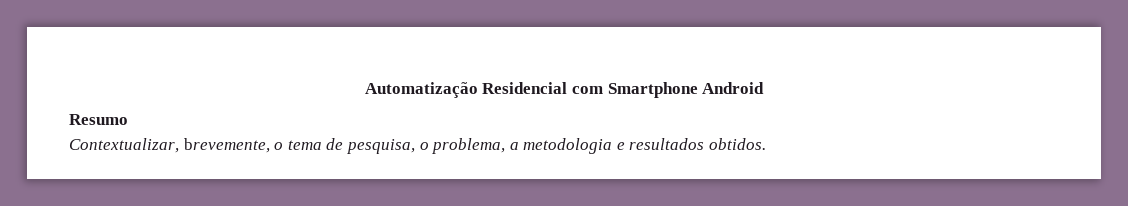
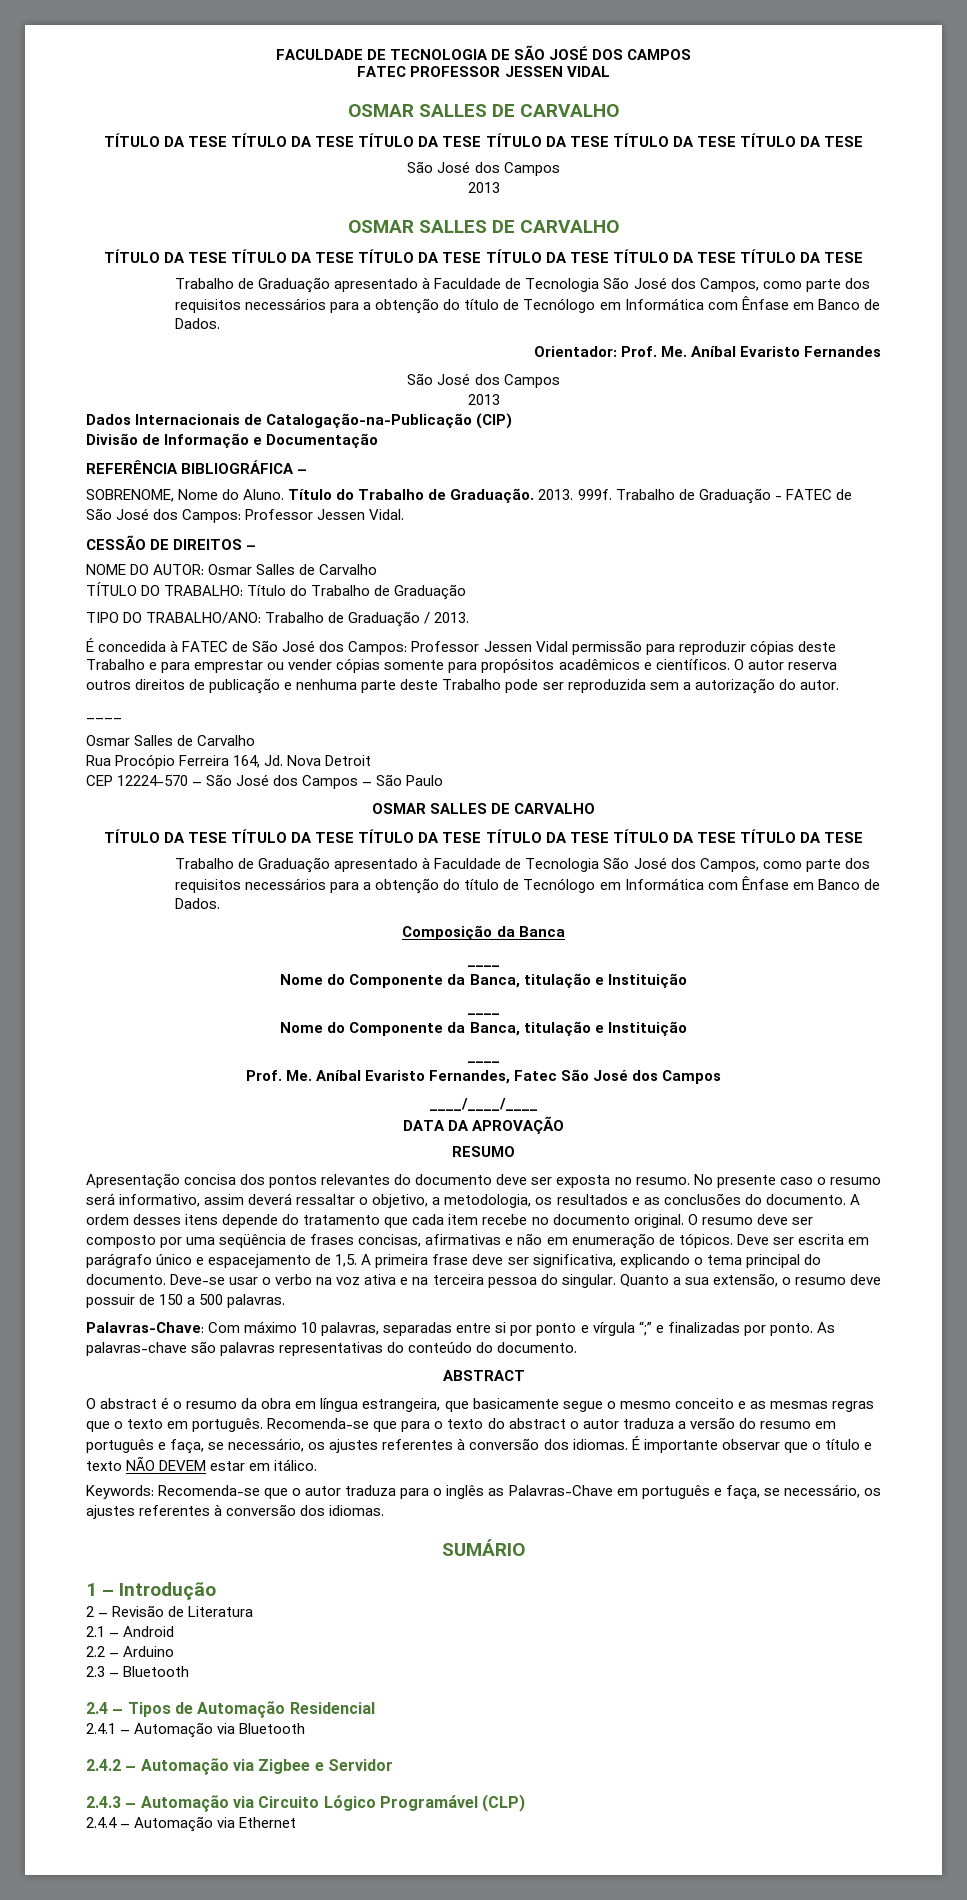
- Automatização Residencial com Smartphone Android
- Resumo
- Contextualizar, brevemente, o tema de pesquisa, o problema, a metodologia e resultados obtidos.
+ FACULDADE DE TECNOLOGIA DE SÃO JOSÉ DOS CAMPOS
+ FATEC PROFESSOR JESSEN VIDAL
+ OSMAR SALLES DE CARVALHO
+ TÍTULO DA TESE TÍTULO DA TESE TÍTULO DA TESE TÍTULO DA TESE TÍTULO DA TESE TÍTULO DA TESE
+ São José dos Campos
+ 2013
+ OSMAR SALLES DE CARVALHO
+ TÍTULO DA TESE TÍTULO DA TESE TÍTULO DA TESE TÍTULO DA TESE TÍTULO DA TESE TÍTULO DA TESE
+ Trabalho de Graduação apresentado à Faculdade de Tecnologia São José dos Campos, como parte dos requisitos necessários para a obtenção do título de Tecnólogo em Informática com Ênfase em Banco de Dados.
+ Orientador: Prof. Me. Aníbal Evaristo Fernandes
+ São José dos Campos
+ 2013
+ Dados Internacionais de Catalogação-na-Publicação (CIP)
+ Divisão de Informação e Documentação
+ REFERÊNCIA BIBLIOGRÁFICA –
+ SOBRENOME, Nome do Aluno. Título do Trabalho de Graduação. 2013. 999f. Trabalho de Graduação - FATEC de São José dos Campos: Professor Jessen Vidal.
+ CESSÃO DE DIREITOS –
+ NOME DO AUTOR: Osmar Salles de Carvalho
+ TÍTULO DO TRABALHO: Título do Trabalho de Graduação
+ TIPO DO TRABALHO/ANO: Trabalho de Graduação / 2013.
+ É concedida à FATEC de São José dos Campos: Professor Jessen Vidal permissão para reproduzir cópias deste Trabalho e para emprestar ou vender cópias somente para propósitos acadêmicos e científicos. O autor reserva outros direitos de publicação e nenhuma parte deste Trabalho pode ser reproduzida sem a autorização do autor.
+ ____
+ Osmar Salles de Carvalho
+ Rua Procópio Ferreira 164, Jd. Nova Detroit
+ CEP 12224-570 – São José dos Campos – São Paulo
+ OSMAR SALLES DE CARVALHO
+ TÍTULO DA TESE TÍTULO DA TESE TÍTULO DA TESE TÍTULO DA TESE TÍTULO DA TESE TÍTULO DA TESE
+ Trabalho de Graduação apresentado à Faculdade de Tecnologia São José dos Campos, como parte dos requisitos necessários para a obtenção do título de Tecnólogo em Informática com Ênfase em Banco de Dados.
+ Composição da Banca
+ ____
+ Nome do Componente da Banca, titulação e Instituição
+ ____
+ Nome do Componente da Banca, titulação e Instituição
+ ____
+ Prof. Me. Aníbal Evaristo Fernandes, Fatec São José dos Campos
+ ____/____/____
+ DATA DA APROVAÇÃO
+ RESUMO
+ Apresentação concisa dos pontos relevantes do documento deve ser exposta no resumo. No presente caso o resumo será informativo, assim deverá ressaltar o objetivo, a metodologia, os resultados e as conclusões do documento. A ordem desses itens depende do tratamento que cada item recebe no documento original. O resumo deve ser composto por uma seqüência de frases concisas, afirmativas e não em enumeração de tópicos. Deve ser escrita em parágrafo único e espacejamento de 1,5. A primeira frase deve ser significativa, explicando o tema principal do documento. Deve-se usar o verbo na voz ativa e na terceira pessoa do singular. Quanto a sua extensão, o resumo deve possuir de 150 a 500 palavras.
+ Palavras-Chave: Com máximo 10 palavras, separadas entre si por ponto e vírgula “;” e finalizadas por ponto. As palavras-chave são palavras representativas do conteúdo do documento.
+ ABSTRACT
+ O abstract é o resumo da obra em língua estrangeira, que basicamente segue o mesmo conceito e as mesmas regras que o texto em português. Recomenda-se que para o texto do abstract o autor traduza a versão do resumo em português e faça, se necessário, os ajustes referentes à conversão dos idiomas. É importante observar que o título e texto NÃO DEVEM estar em itálico.
+ Keywords: Recomenda-se que o autor traduza para o inglês as Palavras-Chave em português e faça, se necessário, os ajustes referentes à conversão dos idiomas.
+ SUMÁRIO
+ 1 – Introdução
+ 2 – Revisão de Literatura
+ 2.1 – Android
+ 2.2 – Arduino
+ 2.3 – Bluetooth
+ 2.4 – Tipos de Automação Residencial
+ 2.4.1 – Automação via Bluetooth
+ 2.4.2 – Automação via Zigbee e Servidor
+ 2.4.3 – Automação via Circuito Lógico Programável (CLP)
+ 2.4.4 – Automação via Ethernet

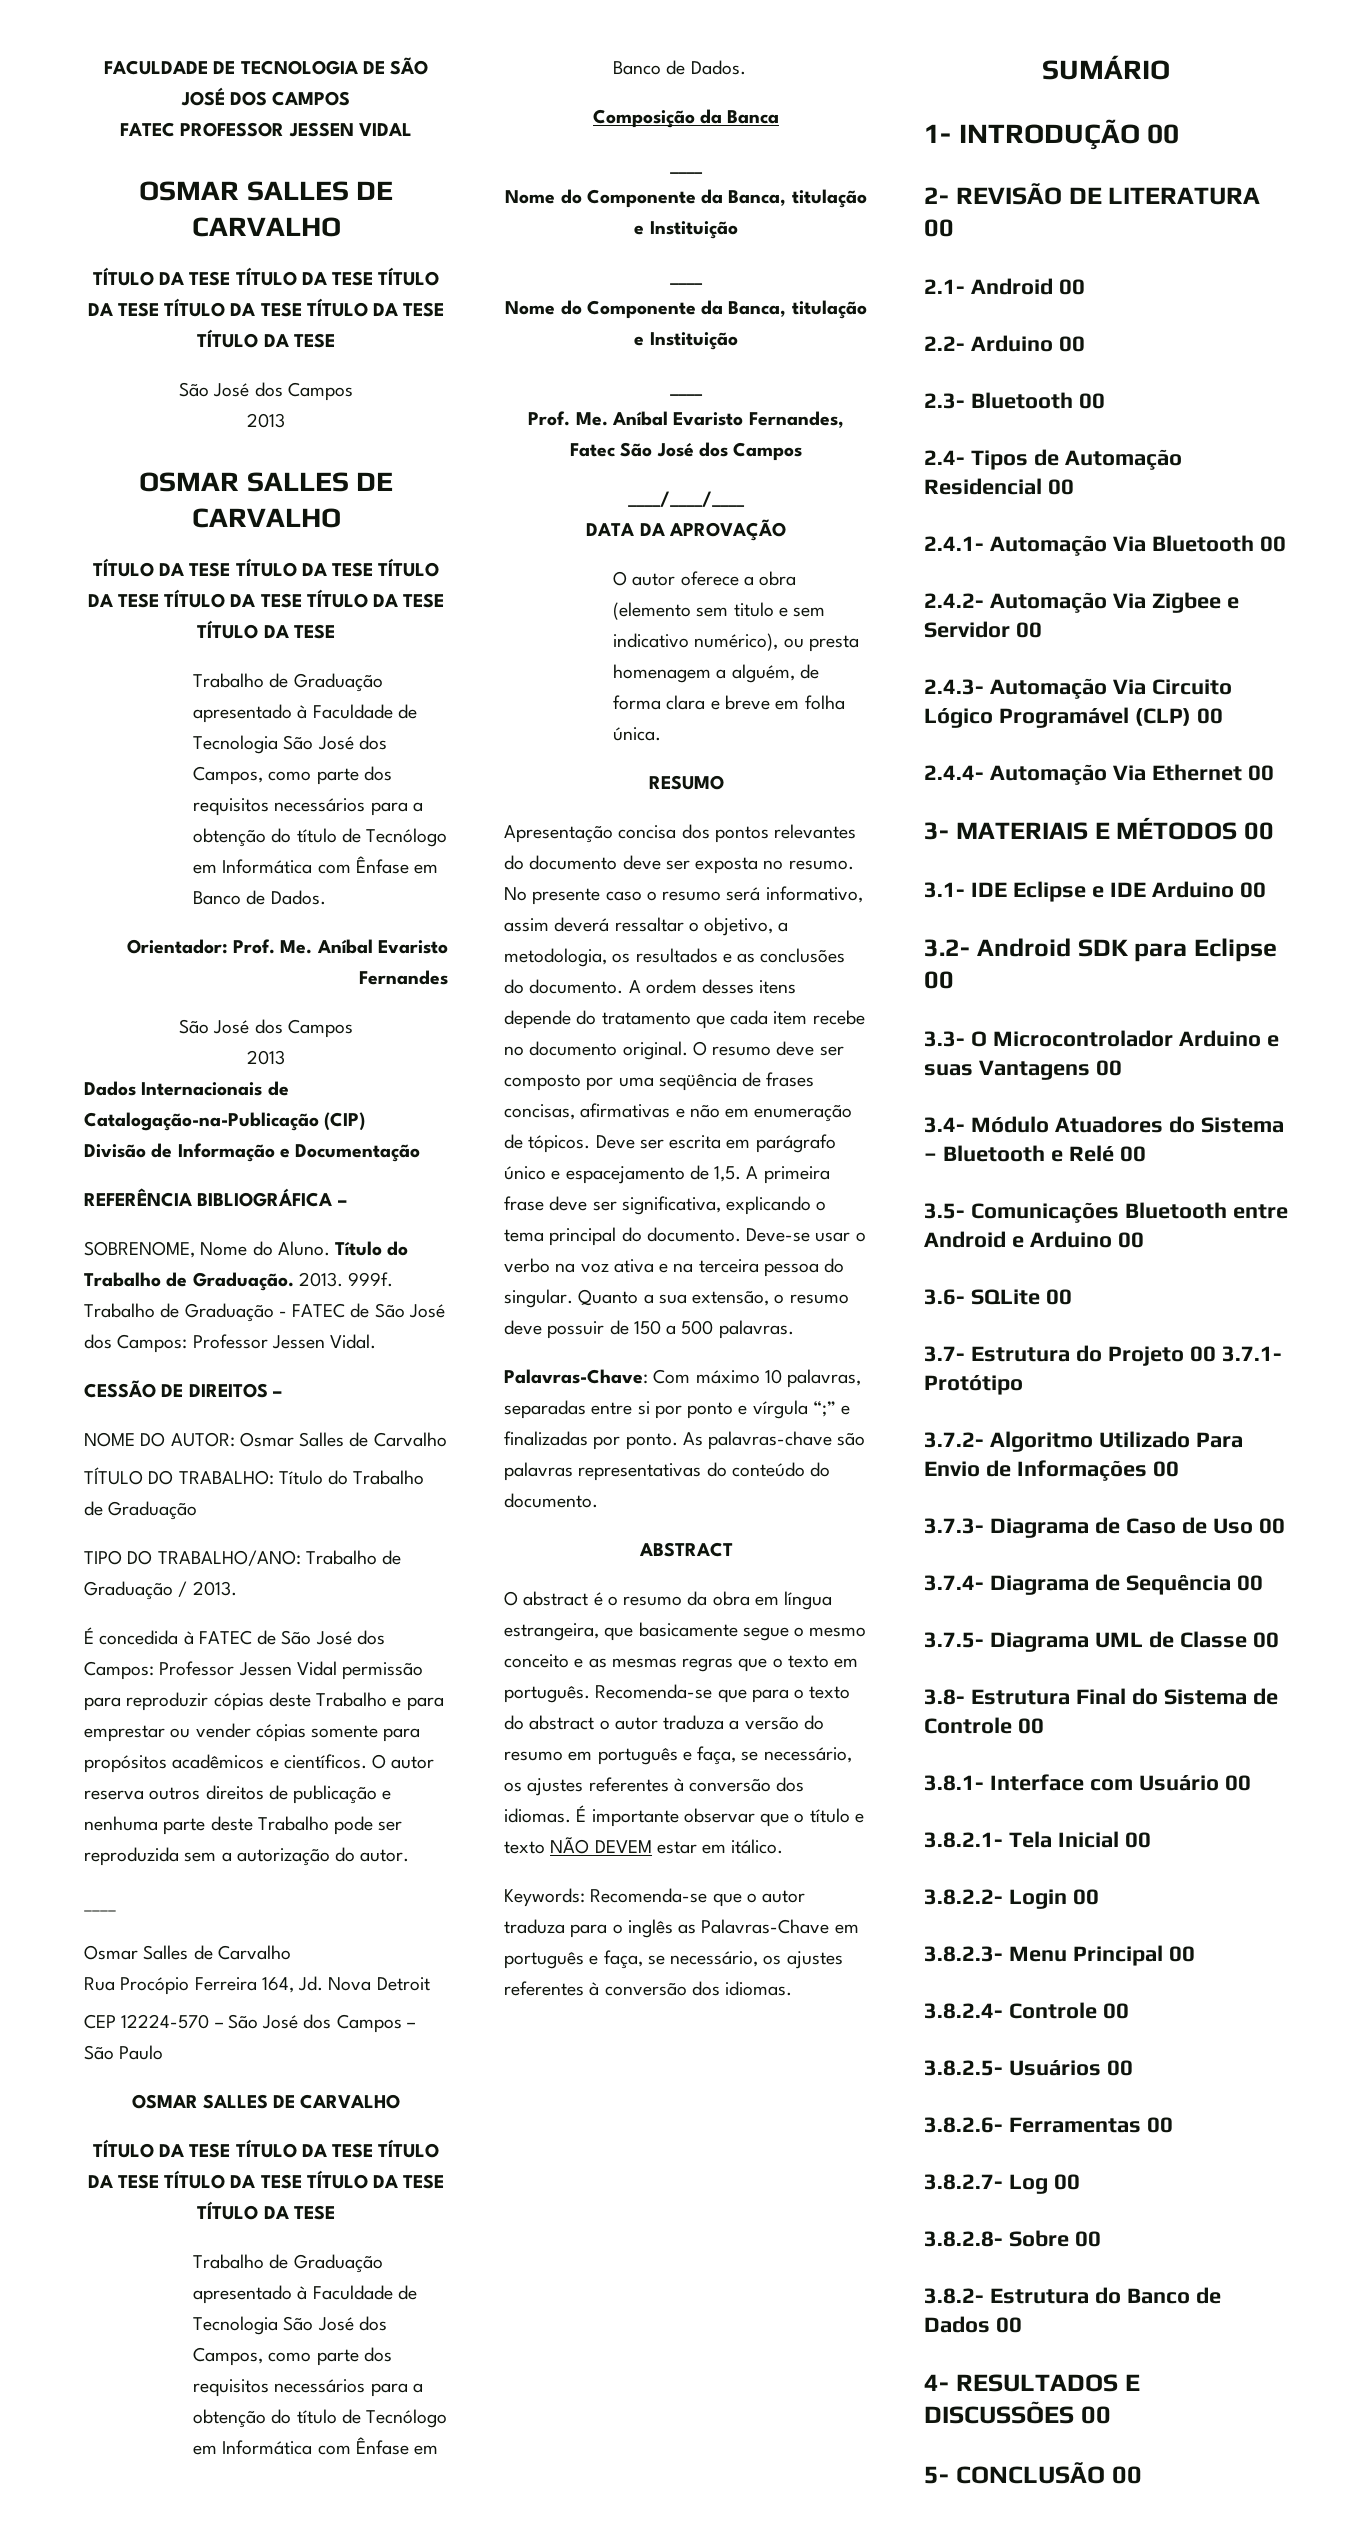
+ O autor oferece a obra (elemento sem titulo e sem indicativo numérico), ou presta homenagem a alguém, de forma clara e breve em folha única.
- 1 – Introdução
- 2 – Revisão de Literatura
- 2.1 – Android
- 2.2 – Arduino
- 2.3 – Bluetooth
- 2.4 – Tipos de Automação Residencial
- 2.4.1 – Automação via Bluetooth
- 2.4.2 – Automação via Zigbee e Servidor
- 2.4.3 – Automação via Circuito Lógico Programável (CLP)
- 2.4.4 – Automação via Ethernet
+ 1- INTRODUÇÃO 00
+ 2- REVISÃO DE LITERATURA 00
+ 2.1- Android 00
+ 2.2- Arduino 00
+ 2.3- Bluetooth 00
+ 2.4- Tipos de Automação Residencial 00
+ 2.4.1- Automação Via Bluetooth 00
+ 2.4.2- Automação Via Zigbee e Servidor 00
+ 2.4.3- Automação Via Circuito Lógico Programável (CLP) 00
+ 2.4.4- Automação Via Ethernet 00
+ 3- MATERIAIS E MÉTODOS 00
+ 3.1- IDE Eclipse e IDE Arduino 00
+ 3.2- Android SDK para Eclipse 00
+ 3.3- O Microcontrolador Arduino e suas Vantagens 00
+ 3.4- Módulo Atuadores do Sistema – Bluetooth e Relé 00
+ 3.5- Comunicações Bluetooth entre Android e Arduino 00
+ 3.6- SQLite 00
+ 3.7- Estrutura do Projeto 00 3.7.1- Protótipo
+ 3.7.2- Algoritmo Utilizado Para Envio de Informações 00
+ 3.7.3- Diagrama de Caso de Uso 00
+ 3.7.4- Diagrama de Sequência 00
+ 3.7.5- Diagrama UML de Classe 00
+ 3.8- Estrutura Final do Sistema de Controle 00
+ 3.8.1- Interface com Usuário 00
+ 3.8.2.1- Tela Inicial 00
+ 3.8.2.2- Login 00
+ 3.8.2.3- Menu Principal 00
+ 3.8.2.4- Controle 00
+ 3.8.2.5- Usuários 00
+ 3.8.2.6- Ferramentas 00
+ 3.8.2.7- Log 00
+ 3.8.2.8- Sobre 00
+ 3.8.2- Estrutura do Banco de Dados 00
+ 4- RESULTADOS E DISCUSSÕES 00
+ 5- CONCLUSÃO 00

